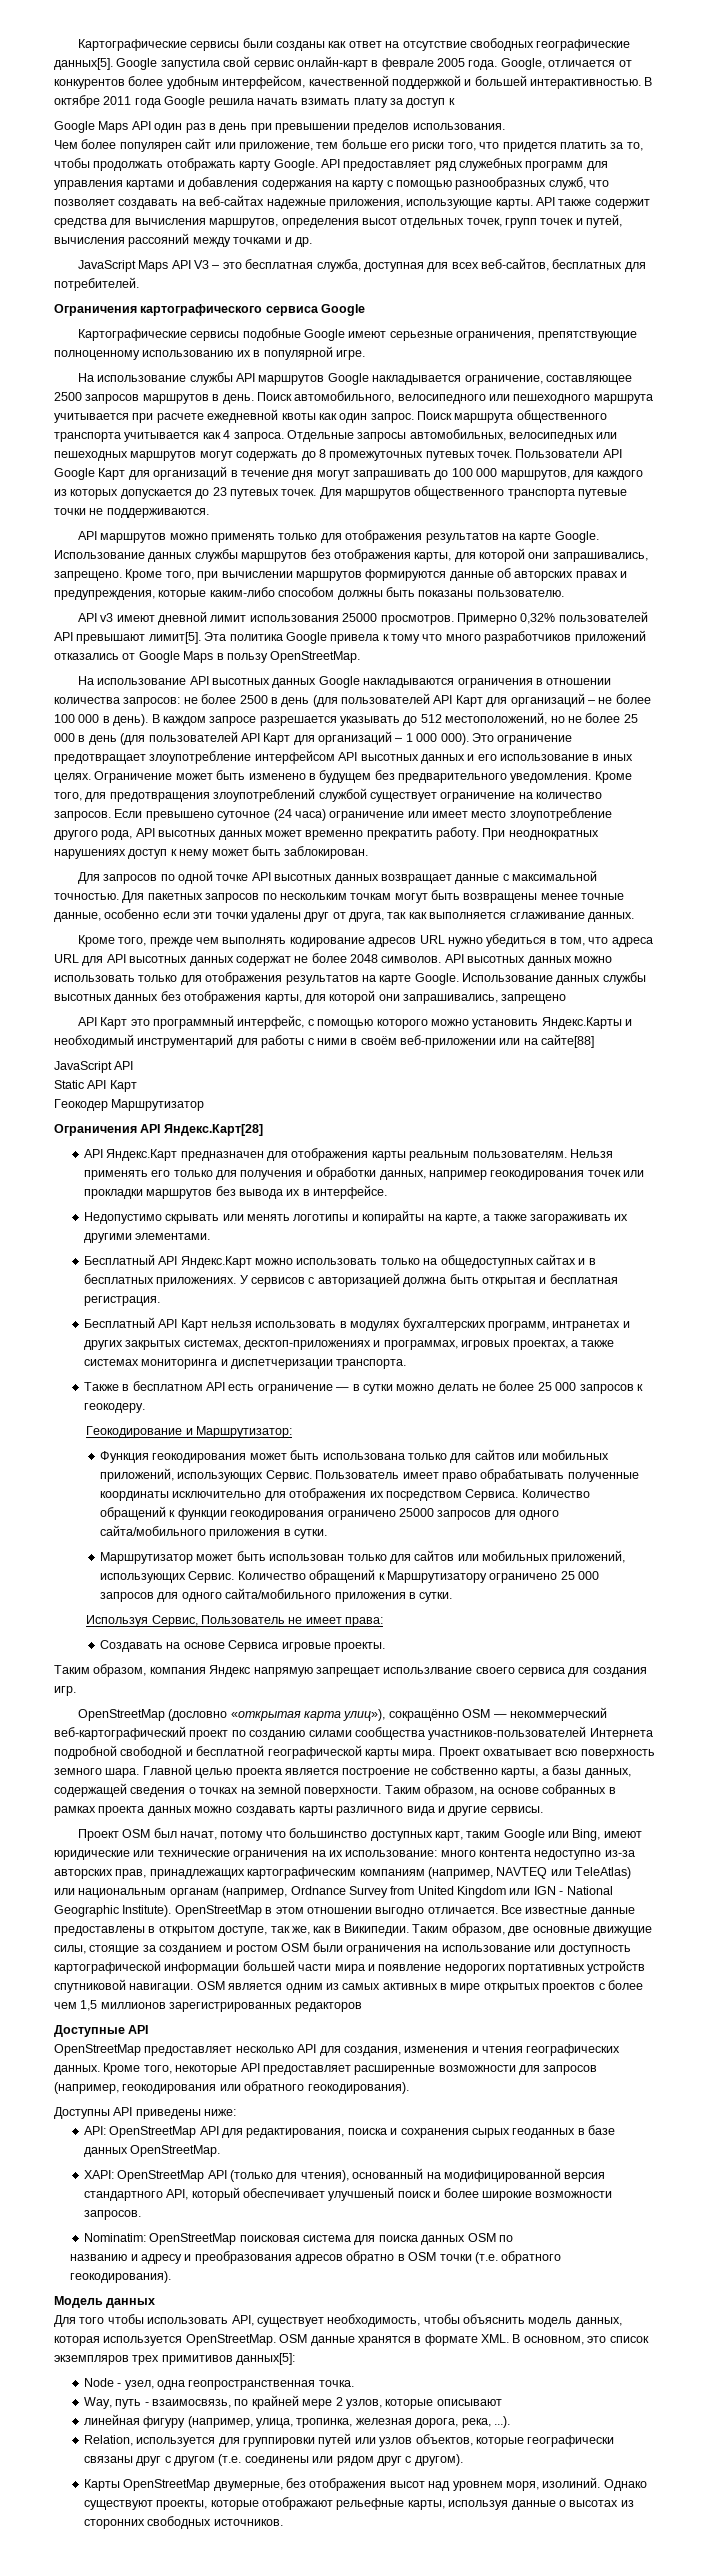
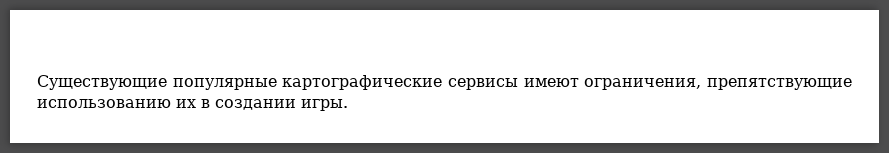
- Картографические сервисы были созданы как ответ на отсутствие свободных географические данных[5]. Google запустила свой сервис онлайн-карт в феврале 2005 года. Google, отличается от конкурентов более удобным интерфейсом, качественной поддержкой и большей интерактивностью. В октябре 2011 года Google решила начать взимать плату за доступ к
- Google Maps API один раз в день при превышении пределов использования.
- Чем более популярен сайт или приложение, тем больше его риски того, что придется платить за то, чтобы продолжать отображать карту Google. API предоставляет ряд служебных программ для управления картами и добавления содержания на карту с помощью разнообразных служб, что позволяет создавать на веб-сайтах надежные приложения, использующие карты. API также содержит средства для вычисления маршрутов, определения высот отдельных точек, групп точек и путей, вычисления рассояний между точками и др.
- JavaScript Maps API V3 – это бесплатная служба, доступная для всех веб-сайтов, бесплатных для потребителей.
- Ограничения картографического сервиса Google
- Картографические сервисы подобные Google имеют серьезные ограничения, препятствующие полноценному использованию их в популярной игре.
- На использование службы API маршрутов Google накладывается ограничение, составляющее 2500 запросов маршрутов в день. Поиск автомобильного, велосипедного или пешеходного маршрута учитывается при расчете ежедневной квоты как один запрос. Поиск маршрута общественного транспорта учитывается как 4 запроса. Отдельные запросы автомобильных, велосипедных или пешеходных маршрутов могут содержать до 8 промежуточных путевых точек. Пользователи API Google Карт для организаций в течение дня могут запрашивать до 100 000 маршрутов, для каждого из которых допускается до 23 путевых точек. Для маршрутов общественного транспорта путевые точки не поддерживаются.
- API маршрутов можно применять только для отображения результатов на карте Google. Использование данных службы маршрутов без отображения карты, для которой они запрашивались, запрещено. Кроме того, при вычислении маршрутов формируются данные об авторских правах и предупреждения, которые каким-либо способом должны быть показаны пользователю.
- API v3 имеют дневной лимит использования 25000 просмотров. Примерно 0,32% пользователей API превышают лимит[5]. Эта политика Google привела к тому что много разработчиков приложений отказались от Google Maps в пользу OpenStreetMap.
- На использование API высотных данных Google накладываются ограничения в отношении количества запросов: не более 2500 в день (для пользователей API Карт для организаций – не более 100 000 в день). В каждом запросе разрешается указывать до 512 местоположений, но не более 25 000 в день (для пользователей API Карт для организаций – 1 000 000). Это ограничение предотвращает злоупотребление интерфейсом API высотных данных и его использование в иных целях. Ограничение может быть изменено в будущем без предварительного уведомления. Кроме того, для предотвращения злоупотреблений службой существует ограничение на количество запросов. Если превышено суточное (24 часа) ограничение или имеет место злоупотребление другого рода, API высотных данных может временно прекратить работу. При неоднократных нарушениях доступ к нему может быть заблокирован.
- Для запросов по одной точке API высотных данных возвращает данные с максимальной точностью. Для пакетных запросов по нескольким точкам могут быть возвращены менее точные данные, особенно если эти точки удалены друг от друга, так как выполняется сглаживание данных.
- Кроме того, прежде чем выполнять кодирование адресов URL нужно убедиться в том, что адреса URL для API высотных данных содержат не более 2048 символов. API высотных данных можно использовать только для отображения результатов на карте Google. Использование данных службы высотных данных без отображения карты, для которой они запрашивались, запрещено
- API Карт это программный интерфейс, с помощью которого можно установить Яндекс.Карты и необходимый инструментарий для работы с ними в своём веб-приложении или на сайте[88]
- JavaScript API
- Static API Карт
- Геокодер Маршрутизатор
- Ограничения API Яндекс.Карт[28]
- API Яндекс.Карт предназначен для отображения карты реальным пользователям. Нельзя применять его только для получения и обработки данных, например геокодирования точек или прокладки маршрутов без вывода их в интерфейсе.
- Недопустимо скрывать или менять логотипы и копирайты на карте, а также загораживать их другими элементами.
- Бесплатный API Яндекс.Карт можно использовать только на общедоступных сайтах и в бесплатных приложениях. У сервисов с авторизацией должна быть открытая и бесплатная регистрация.
- Бесплатный API Карт нельзя использовать в модулях бухгалтерских программ, интранетах и других закрытых системах, десктоп-приложениях и программах, игровых проектах, а также системах мониторинга и диспетчеризации транспорта.
- Также в бесплатном API есть ограничение — в сутки можно делать не более 25 000 запросов к геокодеру.
- Геокодирование и Маршрутизатор:
- Функция геокодирования может быть использована только для сайтов или мобильных приложений, использующих Сервис. Пользователь имеет право обрабатывать полученные координаты исключительно для отображения их посредством Сервиса. Количество обращений к функции геокодирования ограничено 25000 запросов для одного сайта/мобильного приложения в сутки.
- Маршрутизатор может быть использован только для сайтов или мобильных приложений, использующих Сервис. Количество обращений к Маршрутизатору ограничено 25 000 запросов для одного сайта/мобильного приложения в сутки.
- Используя Сервис, Пользователь не имеет права:
- Создавать на основе Сервиса игровые проекты.
- Таким образом, компания Яндекс напрямую запрещает использлвание своего сервиса для создания игр.
- OpenStreetMap (дословно «открытая карта улиц»), сокращённо OSM — некоммерческий веб-картографический проект по созданию силами сообщества участников-пользователей Интернета подробной свободной и бесплатной географической карты мира. Проект охватывает всю поверхность земного шара. Главной целью проекта является построение не собственно карты, а базы данных, содержащей сведения о точках на земной поверхности. Таким образом, на основе собранных в рамках проекта данных можно создавать карты различного вида и другие сервисы.
- Проект OSM был начат, потому что большинство доступных карт, таким Google или Bing, имеют юридические или технические ограничения на их использование: много контента недоступно из-за авторских прав, принадлежащих картографическим компаниям (например, NAVTEQ или TeleAtlas) или национальным органам (например, Ordnance Survey from United Kingdom или IGN - National Geographic Institute). OpenStreetMap в этом отношении выгодно отличается. Все известные данные предоставлены в открытом доступе, так же, как в Википедии. Таким образом, две основные движущие силы, стоящие за созданием и ростом OSM были ограничения на использование или доступность картографической информации большей части мира и появление недорогих портативных устройств спутниковой навигации. OSM является одним из самых активных в мире открытых проектов с более чем 1,5 миллионов зарегистрированных редакторов
- Доступные API
- OpenStreetMap предоставляет несколько API для создания, изменения и чтения географических данных. Кроме того, некоторые API предоставляет расширенные возможности для запросов (например, геокодирования или обратного геокодирования).
- Доступны API приведены ниже:
- API: OpenStreetMap API для редактирования, поиска и сохранения сырых геоданных в базе данных OpenStreetMap.
- XAPI: OpenStreetMap API (только для чтения), основанный на модифицированной версия стандартного API, который обеспечивает улучшеный поиск и более широкие возможности запросов.
- Nominatim: OpenStreetMap поисковая система для поиска данных OSM по
- названию и адресу и преобразования адресов обратно в OSM точки (т.е. обратного геокодирования).
- Модель данных
- Для того чтобы использовать API, существует необходимость, чтобы объяснить модель данных, которая используется OpenStreetMap. OSM данные хранятся в формате XML. В основном, это список экземпляров трех примитивов данных[5]:
- Node - узел, одна геопространственная точка.
- Way, путь - взаимосвязь, по крайней мере 2 узлов, которые описывают
- линейная фигуру (например, улица, тропинка, железная дорога, река, ...).
- Relation, используется для группировки путей или узлов объектов, которые географически связаны друг с другом (т.е. соединены или рядом друг с другом).
- Карты OpenStreetMap двумерные, без отображения высот над уровнем моря, изолиний. Однако существуют проекты, которые отображают рельефные карты, используя данные о высотах из сторонних свободных источников.
+ Существующие популярные картографические сервисы имеют ограничения, препятствующие использованию их в создании игры.

